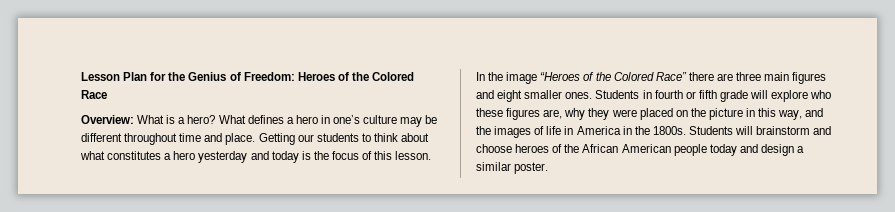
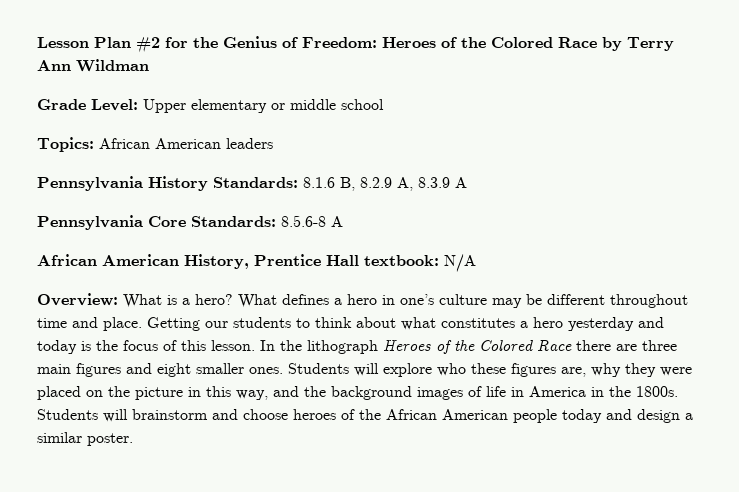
- Lesson Plan for the Genius of Freedom: Heroes of the Colored Race
+ Lesson Plan #2 for the Genius of Freedom: Heroes of the Colored Race by Terry Ann Wildman
+ Grade Level: Upper elementary or middle school
+ Topics: African American leaders
+ Pennsylvania History Standards: 8.1.6 B, 8.2.9 A, 8.3.9 A
+ Pennsylvania Core Standards: 8.5.6-8 A
+ African American History, Prentice Hall textbook: N/A
- In the image “Heroes of the Colored Race” there are three main figures and eight smaller ones.
+ In the lithograph Heroes of the Colored Race there are three main figures and eight smaller ones.
- Students in fourth or fifth grade will explore who these figures are, why they were placed on the picture in this way, and the images of life in America in the 1800s.
+ Students will explore who these figures are, why they were placed on the picture in this way, and the background images of life in America in the 1800s.

